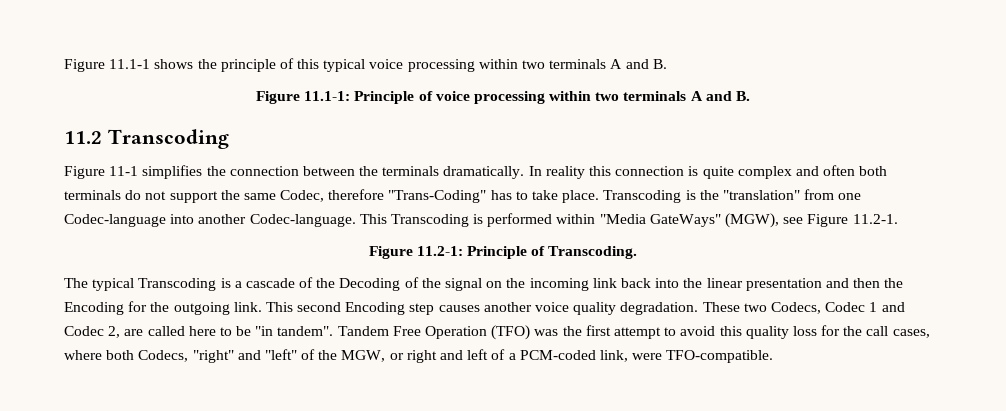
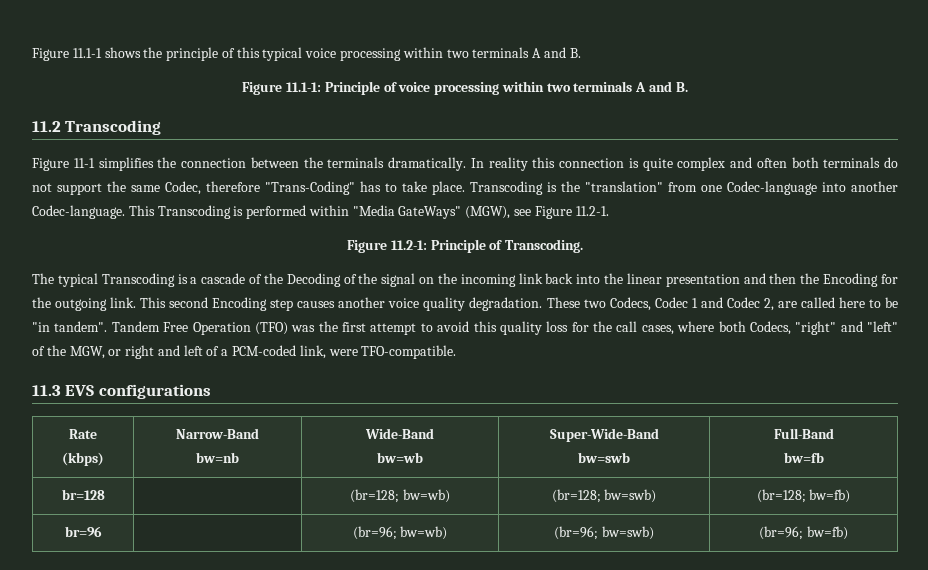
+ 11.3 EVS configurations
+ Rate
+ (kbps) | Narrow-Band
+ bw=nb | Wide-Band
+ bw=wb | Super-Wide-Band
+ bw=swb | Full-Band
+ bw=fb
+ br=128 | | (br=128; bw=wb) | (br=128; bw=swb) | (br=128; bw=fb)
+ br=96 | | (br=96; bw=wb) | (br=96; bw=swb) | (br=96; bw=fb)

